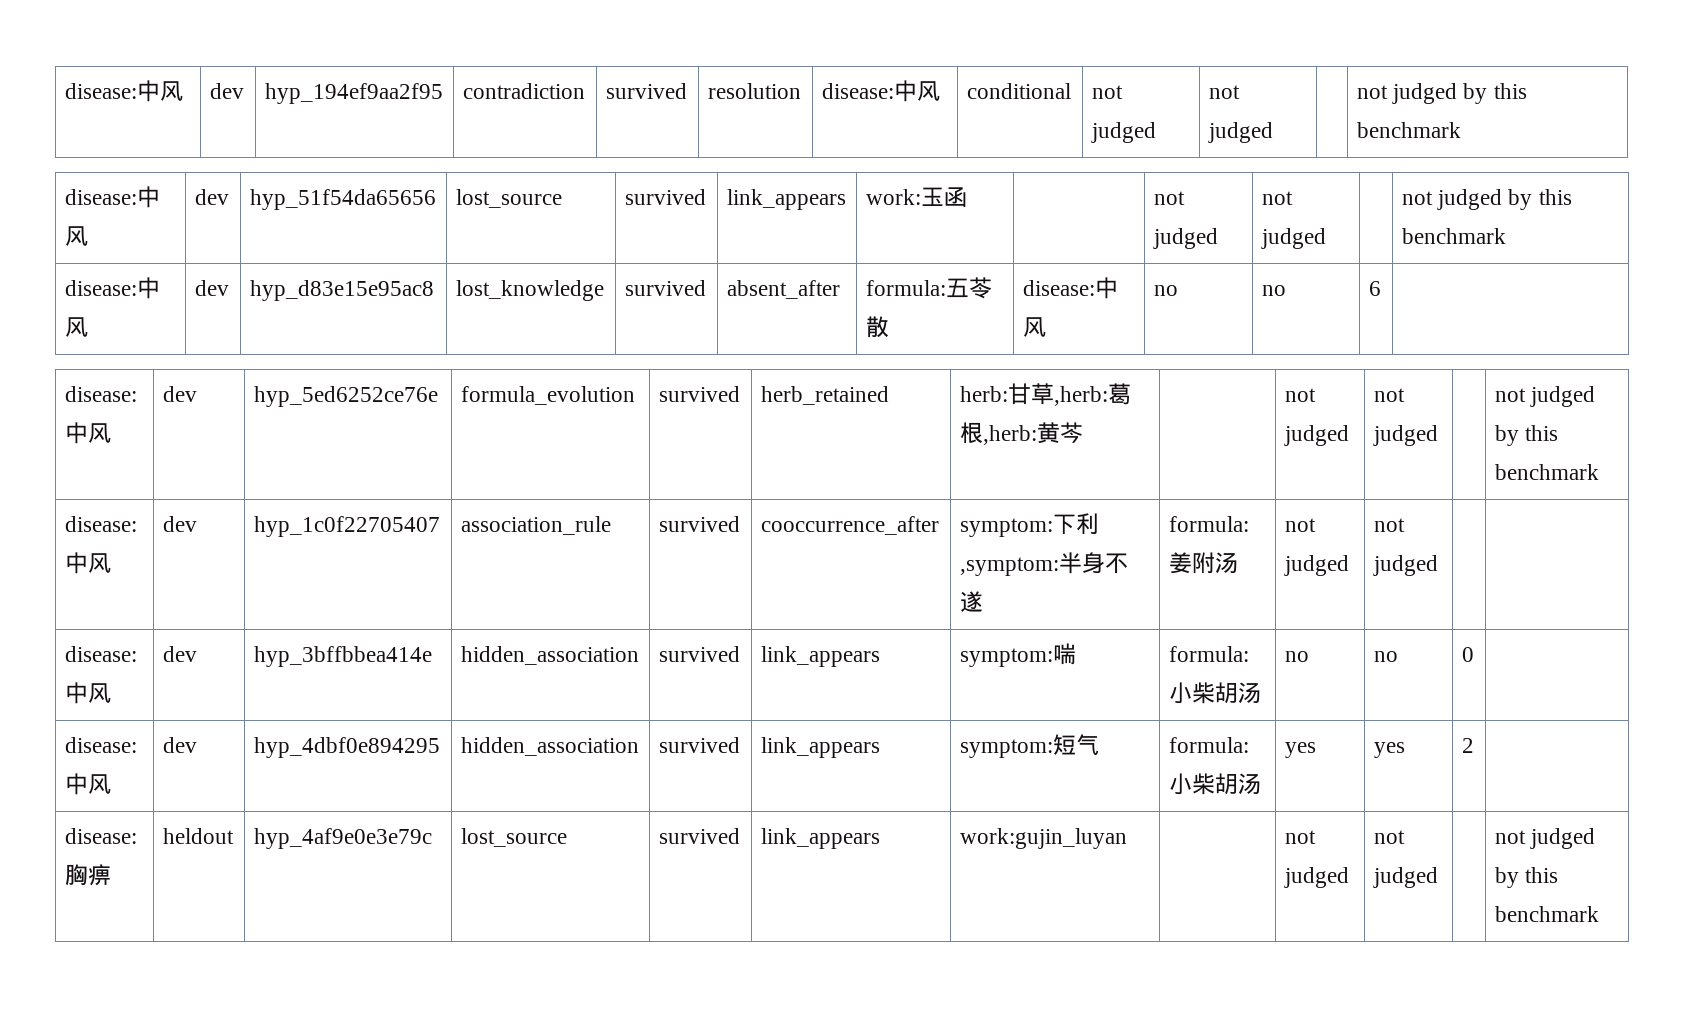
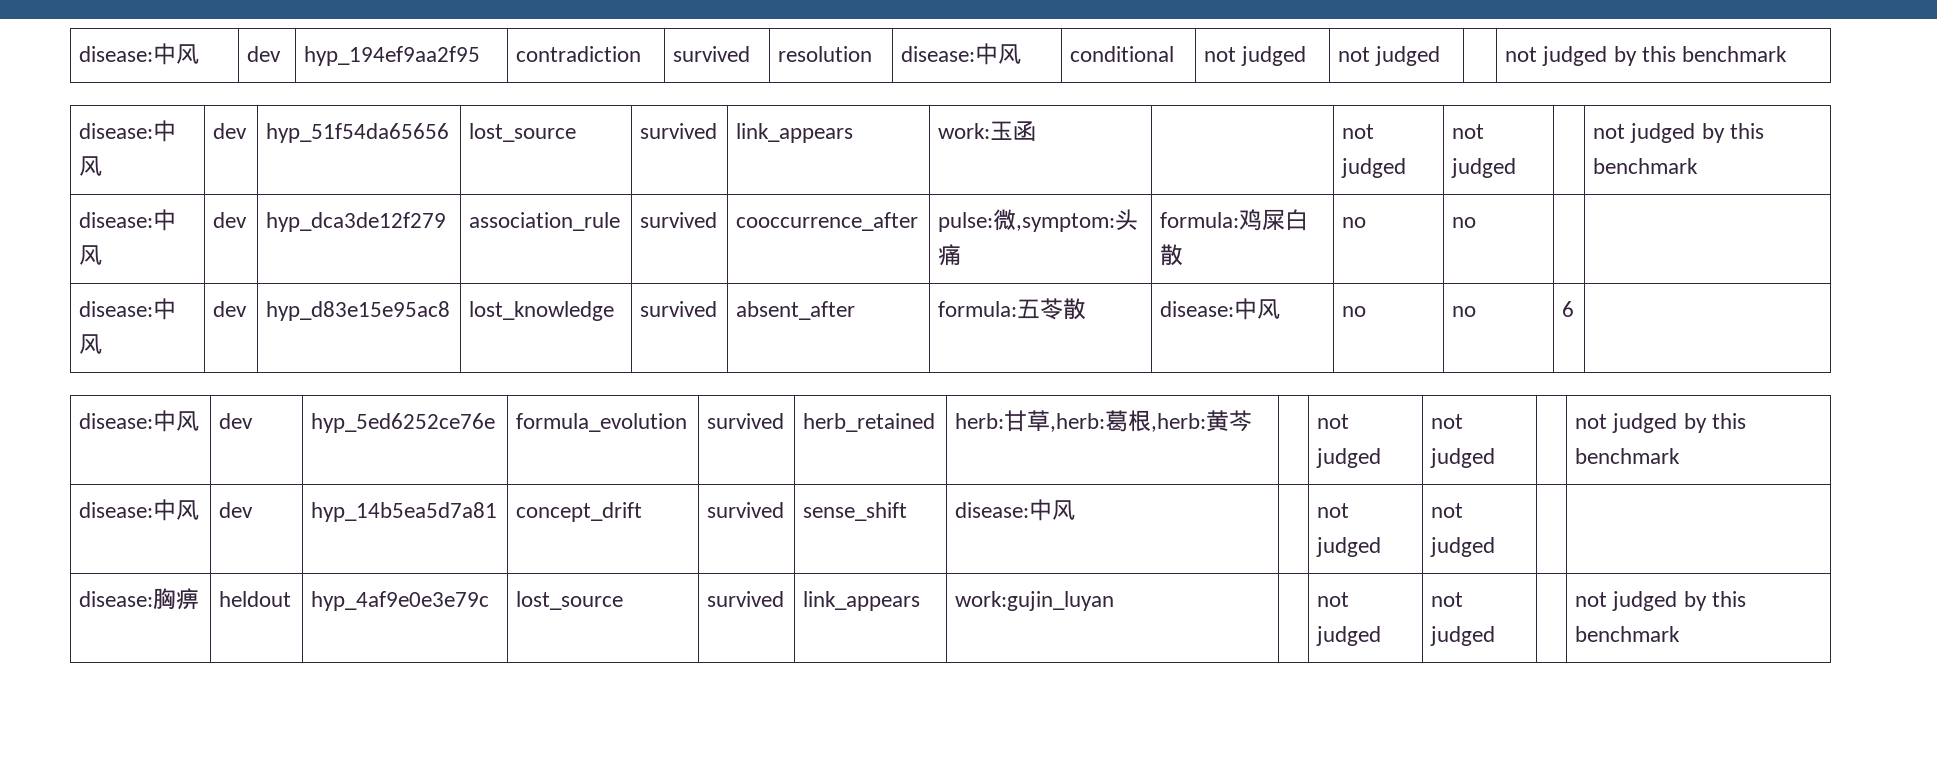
+ disease:中风 | dev | hyp_dca3de12f279 | association_rule | survived | cooccurrence_after | pulse:微,symptom:头痛 | formula:鸡屎白散 | no | no | |
- disease:中风 | dev | hyp_1c0f22705407 | association_rule | survived | cooccurrence_after | symptom:下利,symptom:半身不遂 | formula:姜附汤 | not judged | not judged | |
- disease:中风 | dev | hyp_3bffbbea414e | hidden_association | survived | link_appears | symptom:喘 | formula:小柴胡汤 | no | no | 0 |
- disease:中风 | dev | hyp_4dbf0e894295 | hidden_association | survived | link_appears | symptom:短气 | formula:小柴胡汤 | yes | yes | 2 |
+ disease:中风 | dev | hyp_14b5ea5d7a81 | concept_drift | survived | sense_shift | disease:中风 | | not judged | not judged | |

